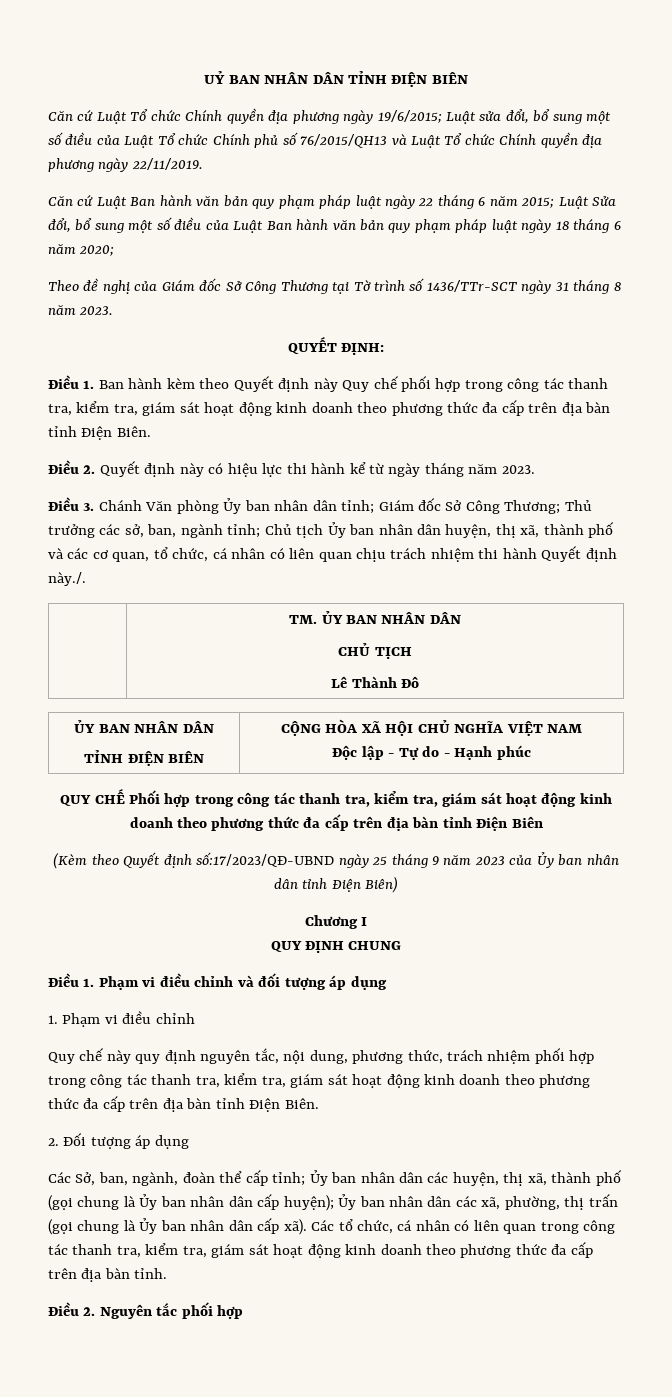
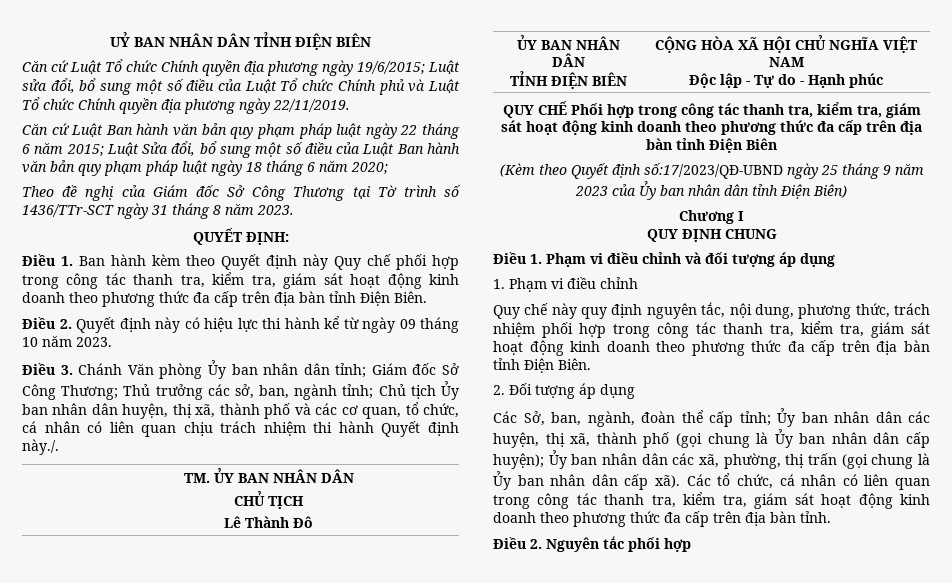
- Căn cứ Luật Tổ chức Chính quyền địa phương ngày 19/6/2015; Luật sửa đổi, bổ sung một số điều của Luật Tổ chức Chính phủ số 76/2015/QH13 và Luật Tổ chức Chính quyền địa phương ngày 22/11/2019.
+ Căn cứ Luật Tổ chức Chính quyền địa phương ngày 19/6/2015; Luật sửa đổi, bổ sung một số điều của Luật Tổ chức Chính phủ và Luật Tổ chức Chính quyền địa phương ngày 22/11/2019.
- Điều 2. Quyết định này có hiệu lực thi hành kể từ ngày tháng năm 2023.
+ Điều 2. Quyết định này có hiệu lực thi hành kể từ ngày 09 tháng 10 năm 2023.

